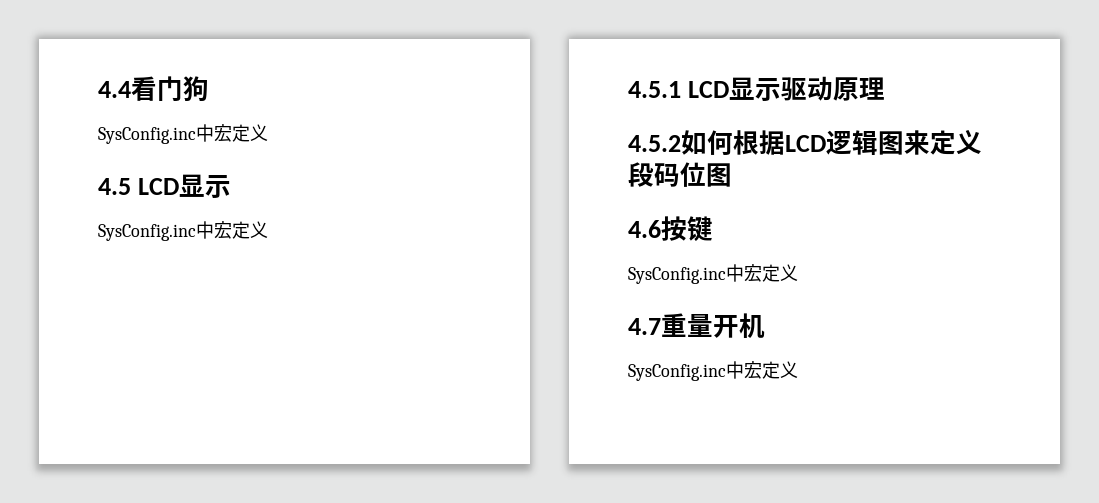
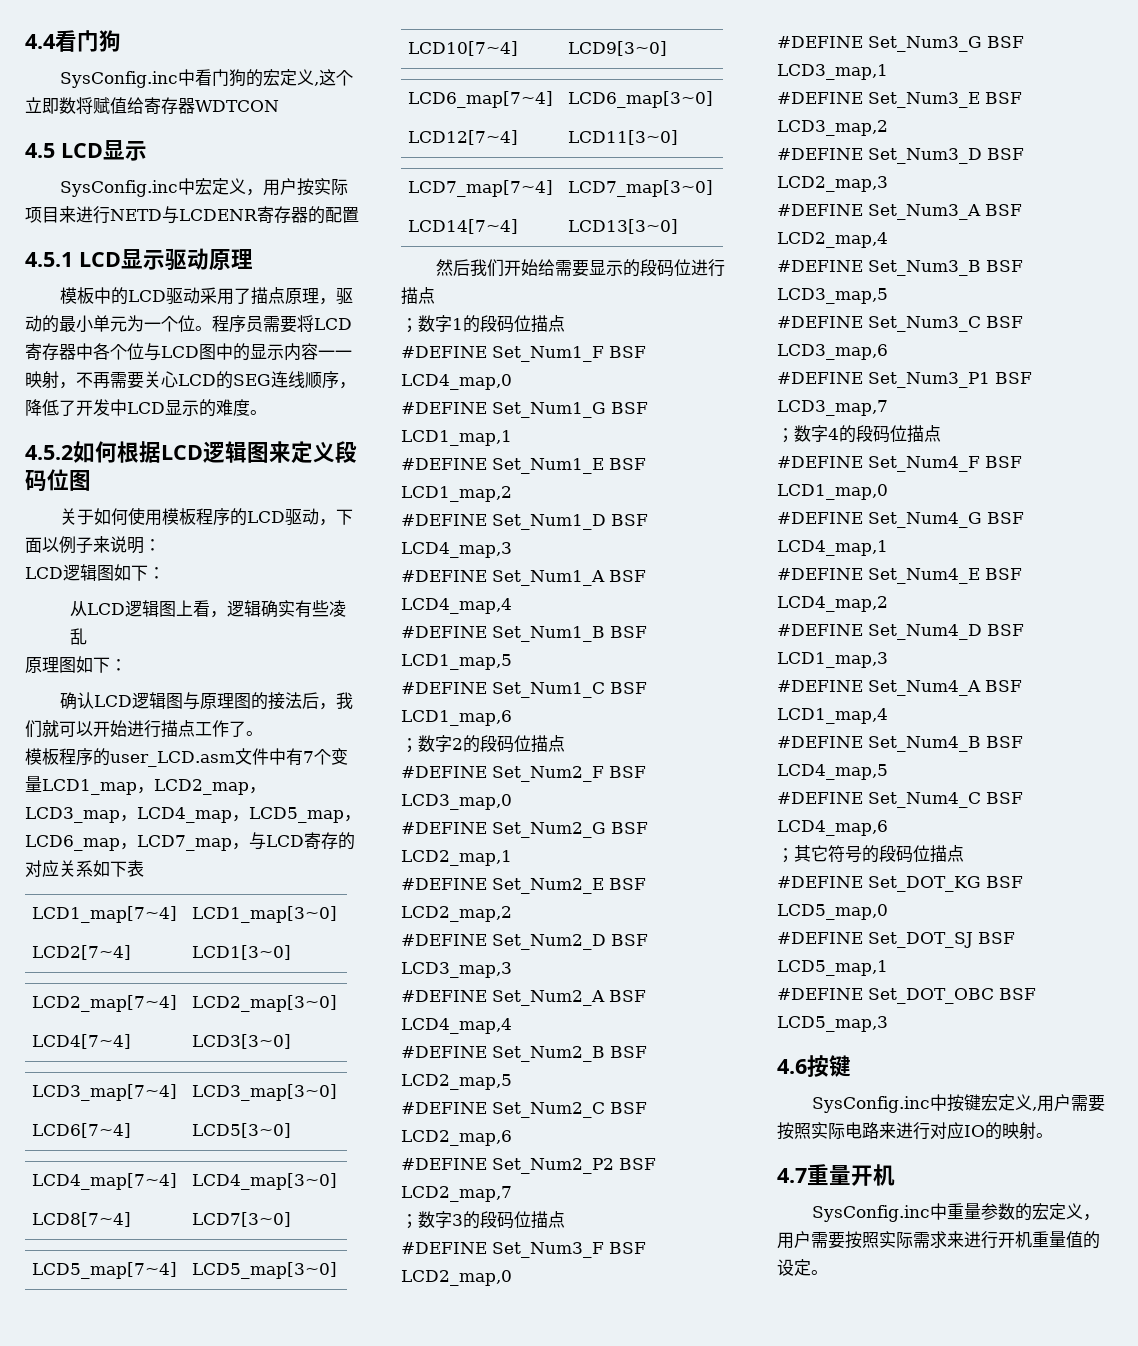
  4.4看门狗
- SysConfig.inc中宏定义
+ SysConfig.inc中看门狗的宏定义,这个立即数将赋值给寄存器WDTCON
  4.5 LCD显示
- SysConfig.inc中宏定义
+ SysConfig.inc中宏定义，用户按实际项目来进行NETD与LCDENR寄存器的配置
+ 模板中的LCD驱动采用了描点原理，驱动的最小单元为一个位。程序员需要将LCD寄存器中各个位与LCD图中的显示内容一一映射，不再需要关心LCD的SEG连线顺序，降低了开发中LCD显示的难度。
+ 关于如何使用模板程序的LCD驱动，下面以例子来说明：
+ LCD逻辑图如下：
+ 从LCD逻辑图上看，逻辑确实有些凌乱
+ 原理图如下：
+ 确认LCD逻辑图与原理图的接法后，我们就可以开始进行描点工作了。
+ 模板程序的user_LCD.asm文件中有7个变量LCD1_map，LCD2_map，LCD3_map，LCD4_map，LCD5_map，LCD6_map，LCD7_map，与LCD寄存的对应关系如下表
+ LCD1_map[7~4] | LCD1_map[3~0]
+ LCD2[7~4] | LCD1[3~0]
+ LCD2_map[7~4] | LCD2_map[3~0]
+ LCD4[7~4] | LCD3[3~0]
+ LCD3_map[7~4] | LCD3_map[3~0]
+ LCD6[7~4] | LCD5[3~0]
+ LCD4_map[7~4] | LCD4_map[3~0]
+ LCD8[7~4] | LCD7[3~0]
+ LCD5_map[7~4] | LCD5_map[3~0]
+ LCD10[7~4] | LCD9[3~0]
+ LCD6_map[7~4] | LCD6_map[3~0]
+ LCD12[7~4] | LCD11[3~0]
+ LCD7_map[7~4] | LCD7_map[3~0]
+ LCD14[7~4] | LCD13[3~0]
+ 然后我们开始给需要显示的段码位进行描点
+ ；数字1的段码位描点
+ #DEFINE Set_Num1_F BSF LCD4_map,0
+ #DEFINE Set_Num1_G BSF LCD1_map,1
+ #DEFINE Set_Num1_E BSF LCD1_map,2
+ #DEFINE Set_Num1_D BSF LCD4_map,3
+ #DEFINE Set_Num1_A BSF LCD4_map,4
+ #DEFINE Set_Num1_B BSF LCD1_map,5
+ #DEFINE Set_Num1_C BSF LCD1_map,6
+ ；数字2的段码位描点
+ #DEFINE Set_Num2_F BSF LCD3_map,0
+ #DEFINE Set_Num2_G BSF LCD2_map,1
+ #DEFINE Set_Num2_E BSF LCD2_map,2
+ #DEFINE Set_Num2_D BSF LCD3_map,3
+ #DEFINE Set_Num2_A BSF LCD4_map,4
+ #DEFINE Set_Num2_B BSF LCD2_map,5
+ #DEFINE Set_Num2_C BSF LCD2_map,6
+ #DEFINE Set_Num2_P2 BSF LCD2_map,7
+ ；数字3的段码位描点
+ #DEFINE Set_Num3_F BSF LCD2_map,0
+ #DEFINE Set_Num3_G BSF LCD3_map,1
+ #DEFINE Set_Num3_E BSF LCD3_map,2
+ #DEFINE Set_Num3_D BSF LCD2_map,3
+ #DEFINE Set_Num3_A BSF LCD2_map,4
+ #DEFINE Set_Num3_B BSF LCD3_map,5
+ #DEFINE Set_Num3_C BSF LCD3_map,6
+ #DEFINE Set_Num3_P1 BSF LCD3_map,7
+ ；数字4的段码位描点
+ #DEFINE Set_Num4_F BSF LCD1_map,0
+ #DEFINE Set_Num4_G BSF LCD4_map,1
+ #DEFINE Set_Num4_E BSF LCD4_map,2
+ #DEFINE Set_Num4_D BSF LCD1_map,3
+ #DEFINE Set_Num4_A BSF LCD1_map,4
+ #DEFINE Set_Num4_B BSF LCD4_map,5
+ #DEFINE Set_Num4_C BSF LCD4_map,6
+ ；其它符号的段码位描点
+ #DEFINE Set_DOT_KG BSF LCD5_map,0
+ #DEFINE Set_DOT_SJ BSF LCD5_map,1
+ #DEFINE Set_DOT_OBC BSF LCD5_map,3
  4.6按键
- SysConfig.inc中宏定义
+ SysConfig.inc中按键宏定义,用户需要按照实际电路来进行对应IO的映射。
  4.7重量开机
- SysConfig.inc中宏定义
+ SysConfig.inc中重量参数的宏定义，用户需要按照实际需求来进行开机重量值的设定。

